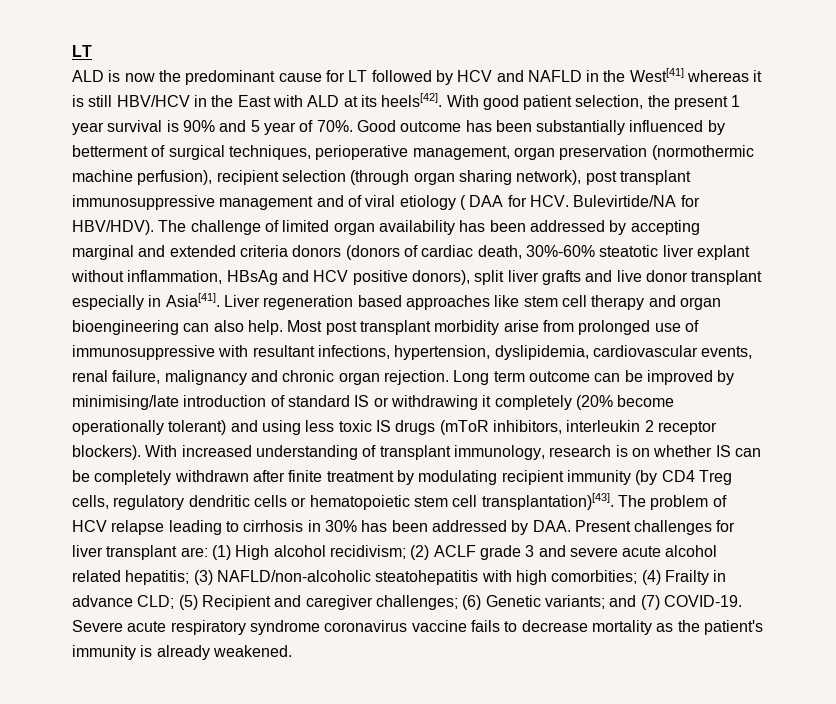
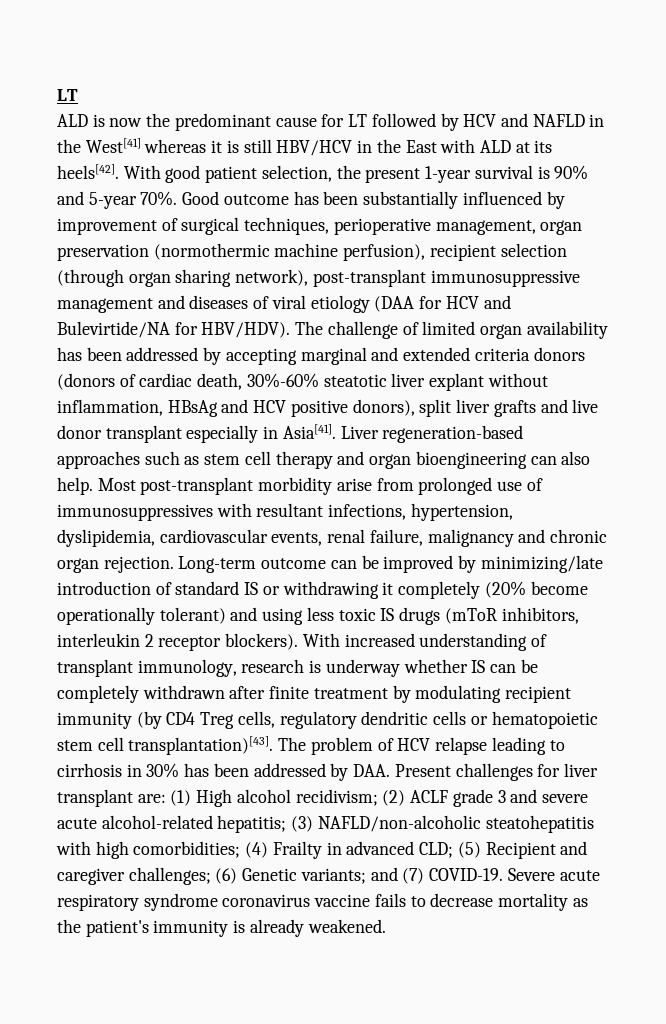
- With good patient selection, the present 1 year survival is 90% and 5 year of 70%.
+ With good patient selection, the present 1-year survival is 90% and 5-year 70%.
- Good outcome has been substantially influenced by betterment of surgical techniques, perioperative management, organ preservation (normothermic machine perfusion), recipient selection (through organ sharing network), post transplant immunosuppressive management and of viral etiology ( DAA for HCV. Bulevirtide/NA for HBV/HDV).
+ Good outcome has been substantially influenced by improvement of surgical techniques, perioperative management, organ preservation (normothermic machine perfusion), recipient selection (through organ sharing network), post-transplant immunosuppressive management and diseases of viral etiology (DAA for HCV and Bulevirtide/NA for HBV/HDV).
- Liver regeneration based approaches like stem cell therapy and organ bioengineering can also help.
+ Liver regeneration-based approaches such as stem cell therapy and organ bioengineering can also help.
- Most post transplant morbidity arise from prolonged use of immunosuppressive with resultant infections, hypertension, dyslipidemia, cardiovascular events, renal failure, malignancy and chronic organ rejection.
+ Most post-transplant morbidity arise from prolonged use of immunosuppressives with resultant infections, hypertension, dyslipidemia, cardiovascular events, renal failure, malignancy and chronic organ rejection.
- Long term outcome can be improved by minimising/late introduction of standard IS or withdrawing it completely (20% become operationally tolerant) and using less toxic IS drugs (mToR inhibitors, interleukin 2 receptor blockers).
+ Long-term outcome can be improved by minimizing/late introduction of standard IS or withdrawing it completely (20% become operationally tolerant) and using less toxic IS drugs (mToR inhibitors, interleukin 2 receptor blockers).
- With increased understanding of transplant immunology, research is on whether IS can be completely withdrawn after finite treatment by modulating recipient immunity (by CD4 Treg cells, regulatory dendritic cells or hematopoietic stem cell transplantation)[43].
+ With increased understanding of transplant immunology, research is underway whether IS can be completely withdrawn after finite treatment by modulating recipient immunity (by CD4 Treg cells, regulatory dendritic cells or hematopoietic stem cell transplantation)[43].
- The problem of HCV relapse leading to cirrhosis in 30% has been addressed by DAA. Present challenges for liver transplant are: (1) High alcohol recidivism; (2) ACLF grade 3 and severe acute alcohol related hepatitis; (3) NAFLD/non-alcoholic steatohepatitis with high comorbities; (4) Frailty in advance CLD; (5) Recipient and caregiver challenges; (6) Genetic variants; and (7) COVID-19.
+ The problem of HCV relapse leading to cirrhosis in 30% has been addressed by DAA. Present challenges for liver transplant are: (1) High alcohol recidivism; (2) ACLF grade 3 and severe acute alcohol-related hepatitis; (3) NAFLD/non-alcoholic steatohepatitis with high comorbidities; (4) Frailty in advanced CLD; (5) Recipient and caregiver challenges; (6) Genetic variants; and (7) COVID-19.

